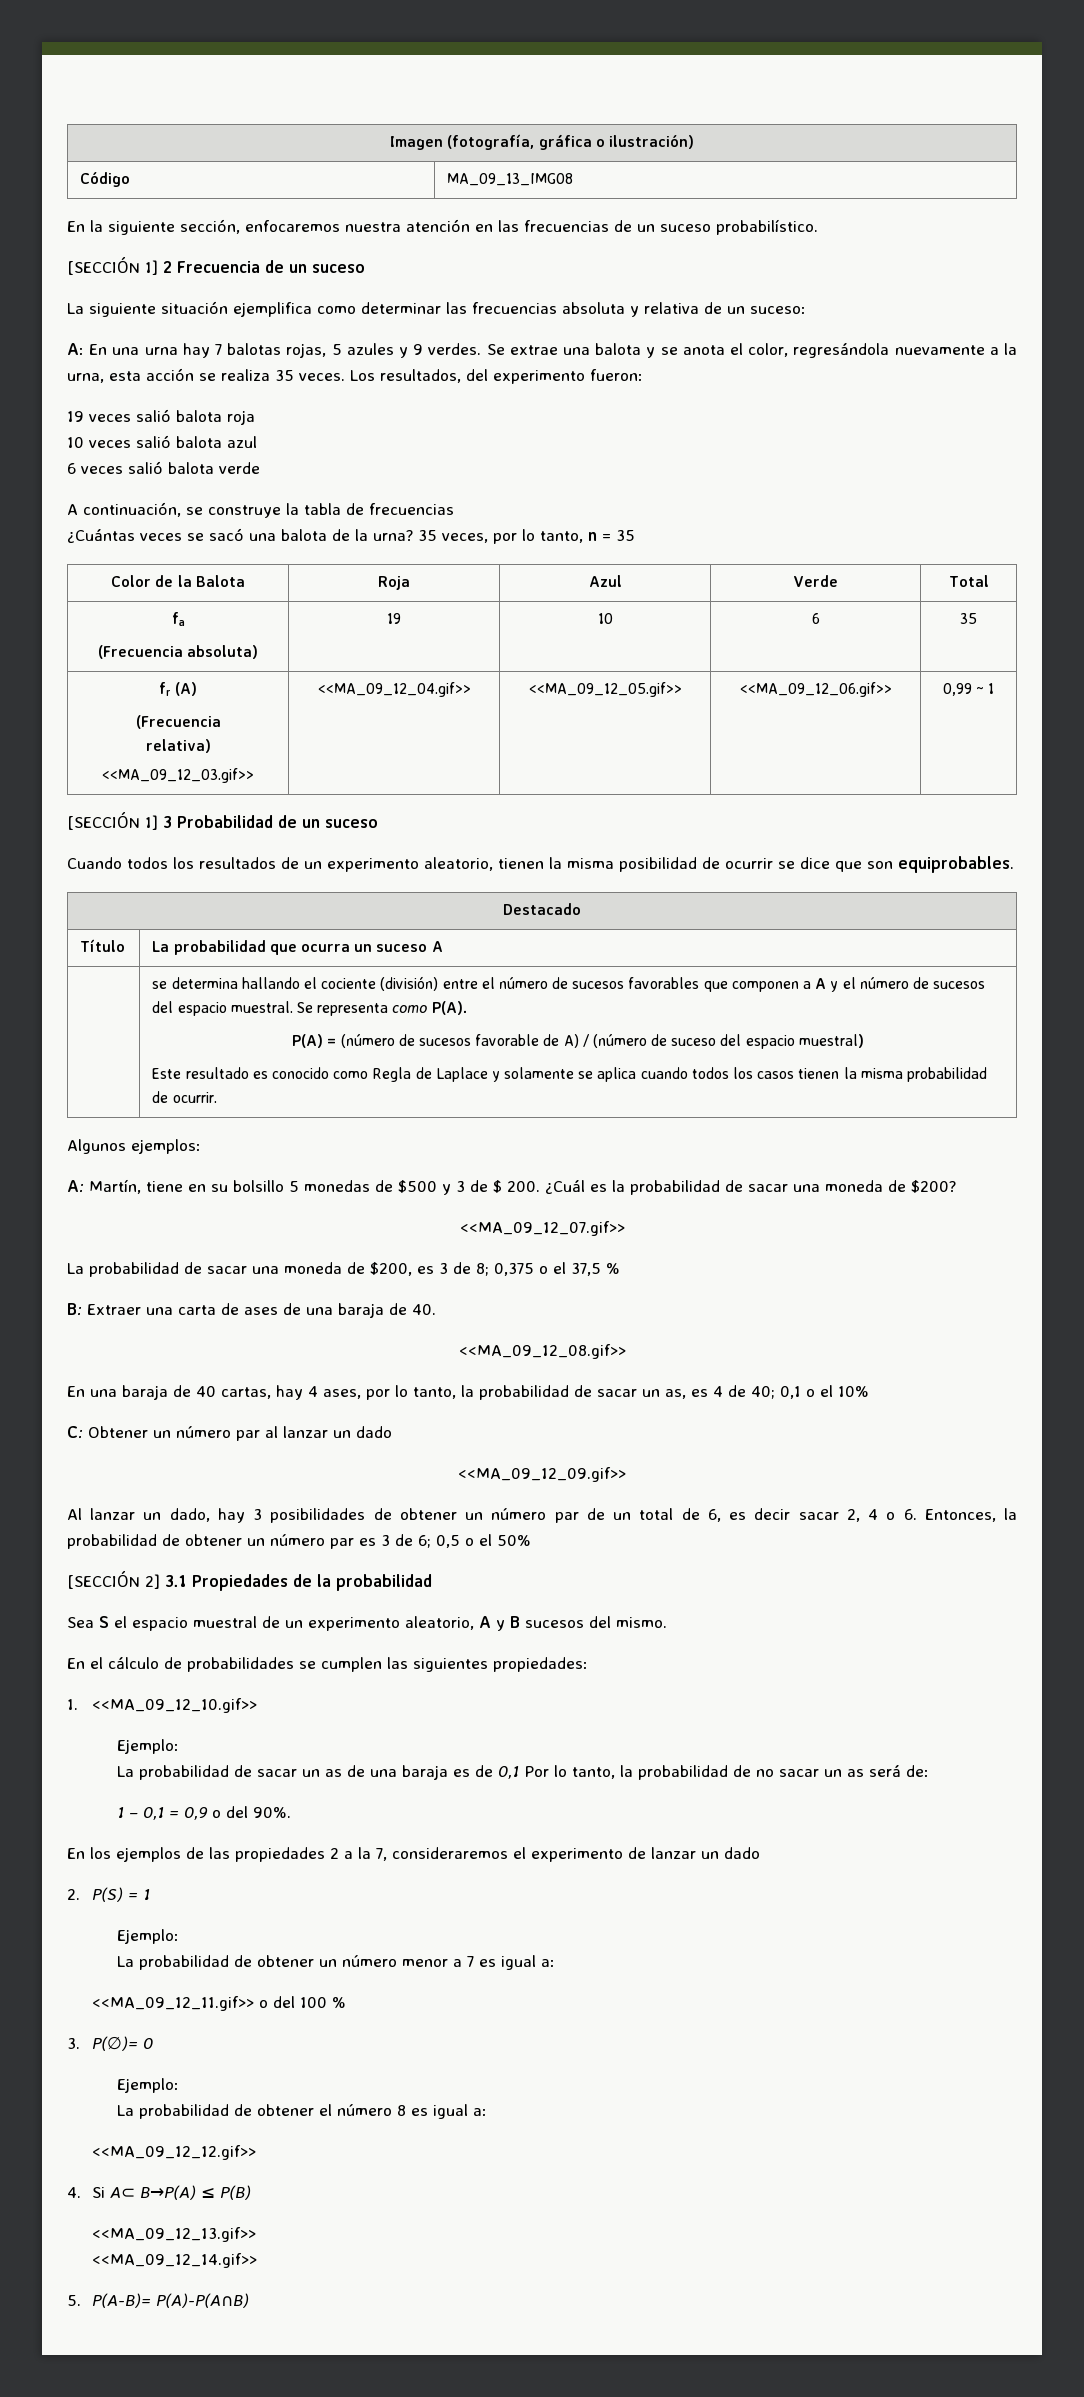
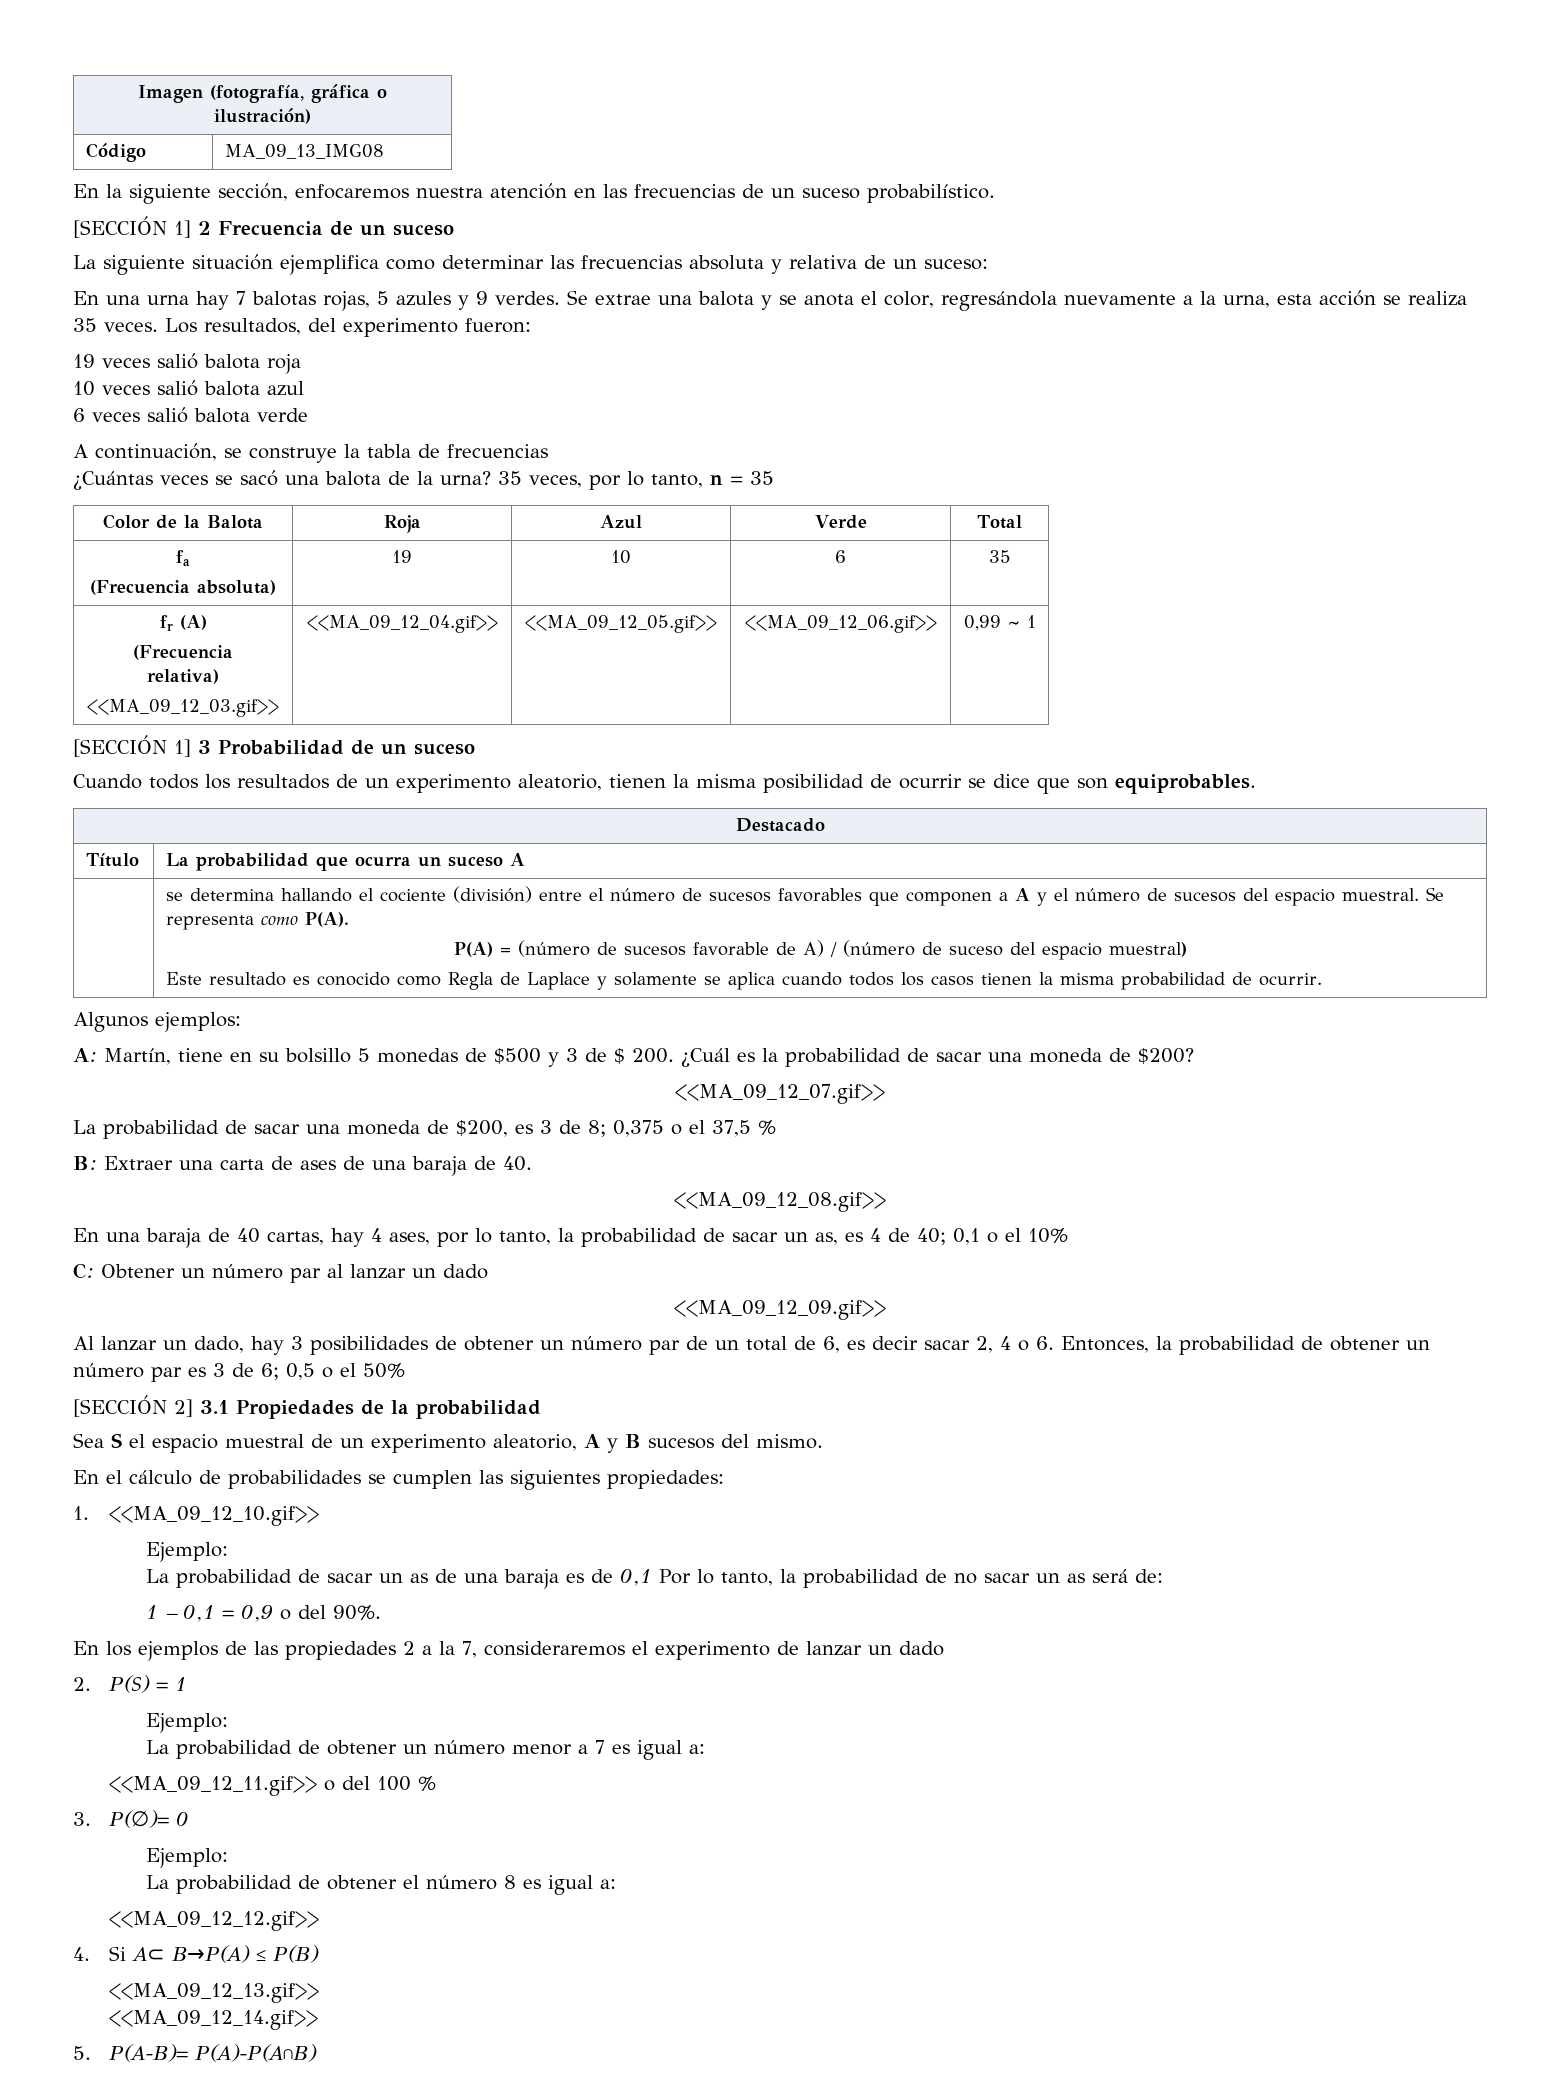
- A: En una urna hay 7 balotas rojas, 5 azules y 9 verdes.
+ En una urna hay 7 balotas rojas, 5 azules y 9 verdes.

